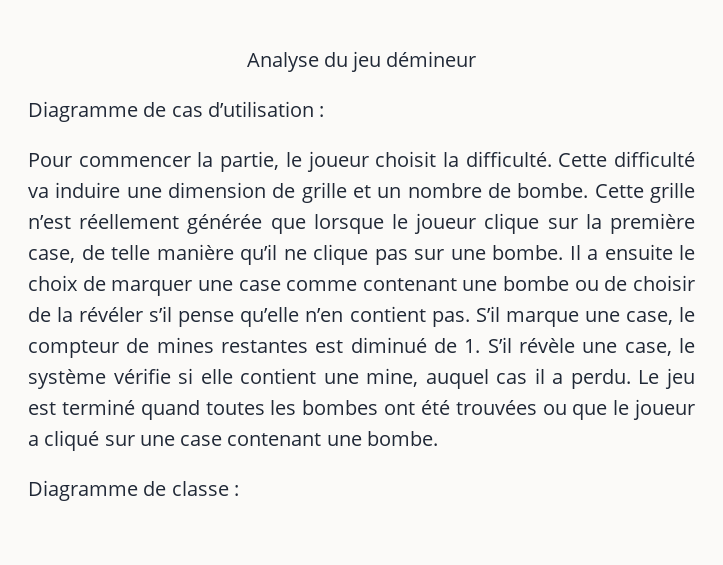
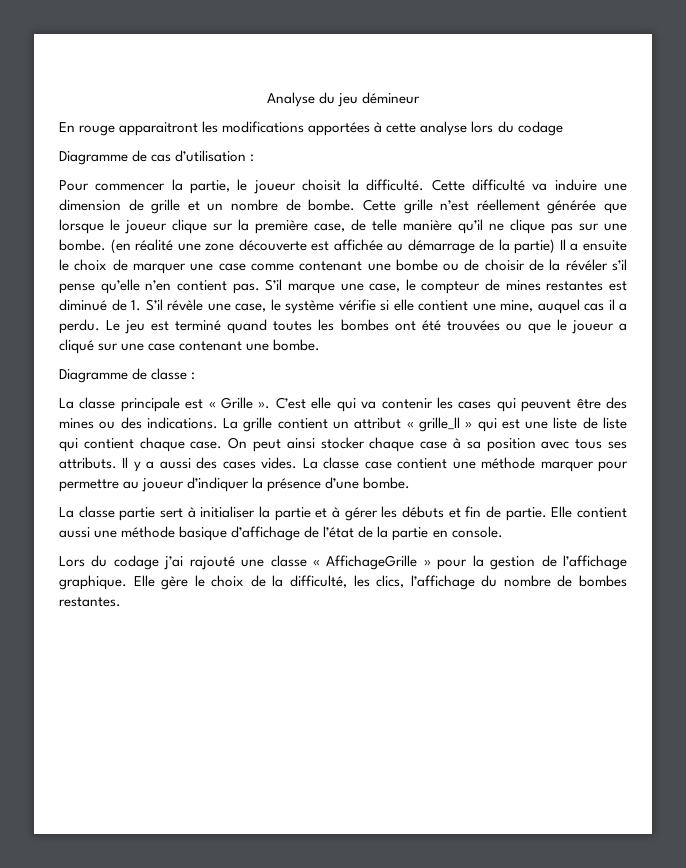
+ En rouge apparaitront les modifications apportées à cette analyse lors du codage
- Il a ensuite le choix de marquer une case comme contenant une bombe ou de choisir de la révéler s’il pense qu’elle n’en contient pas.
+ (en réalité une zone découverte est affichée au démarrage de la partie) Il a ensuite le choix de marquer une case comme contenant une bombe ou de choisir de la révéler s’il pense qu’elle n’en contient pas.
+ La classe principale est « Grille ». C’est elle qui va contenir les cases qui peuvent être des mines ou des indications. La grille contient un attribut « grille_ll » qui est une liste de liste qui contient chaque case. On peut ainsi stocker chaque case à sa position avec tous ses attributs. Il y a aussi des cases vides. La classe case contient une méthode marquer pour permettre au joueur d’indiquer la présence d’une bombe.
+ La classe partie sert à initialiser la partie et à gérer les débuts et fin de partie. Elle contient aussi une méthode basique d’affichage de l’état de la partie en console.
+ Lors du codage j’ai rajouté une classe « AffichageGrille » pour la gestion de l’affichage graphique. Elle gère le choix de la difficulté, les clics, l’affichage du nombre de bombes restantes.

